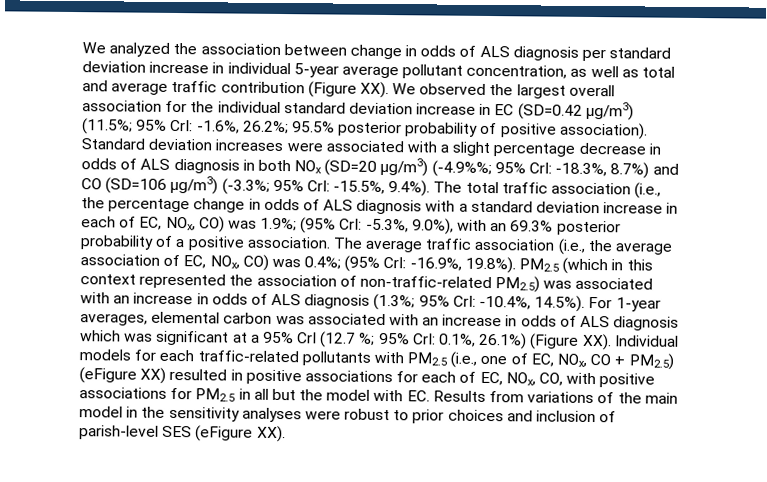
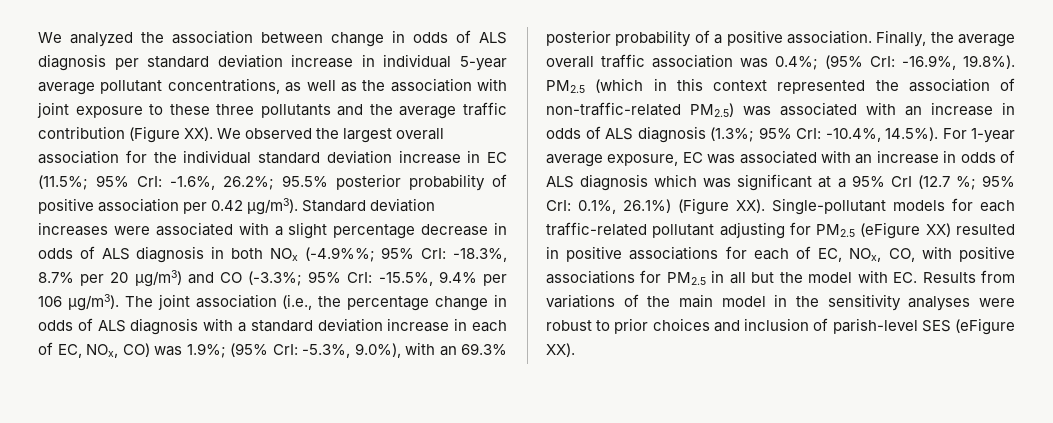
- We analyzed the association between change in odds of ALS diagnosis per standard deviation increase in individual 5-year average pollutant concentration, as well as total and average traffic contribution (Figure XX). We observed the largest overall association for the individual standard deviation increase in EC (SD=0.42 µg/m3) (11.5%; 95% CrI: -1.6%, 26.2%; 95.5% posterior probability of positive association).
+ We analyzed the association between change in odds of ALS diagnosis per standard deviation increase in individual 5-year average pollutant concentrations, as well as the association with joint exposure to these three pollutants and the average traffic contribution (Figure XX). We observed the largest overall association for the individual standard deviation increase in EC (11.5%; 95% CrI: -1.6%, 26.2%; 95.5% posterior probability of positive association per 0.42 µg/m3).
- Standard deviation increases were associated with a slight percentage decrease in odds of ALS diagnosis in both NOx (SD=20 µg/m3) (-4.9%%; 95% CrI: -18.3%, 8.7%) and CO (SD=106 µg/m3) (-3.3%; 95% CrI: -15.5%, 9.4%). The total traffic association (i.e., the percentage change in odds of ALS diagnosis with a standard deviation increase in each of EC, NOx, CO) was 1.9%; (95% CrI: -5.3%, 9.0%), with an 69.3% posterior probability of a positive association.
+ Standard deviation increases were associated with a slight percentage decrease in odds of ALS diagnosis in both NOx (-4.9%%; 95% CrI: -18.3%, 8.7% per 20 µg/m3) and CO (-3.3%; 95% CrI: -15.5%, 9.4% per 106 µg/m3). The joint association (i.e., the percentage change in odds of ALS diagnosis with a standard deviation increase in each of EC, NOx, CO) was 1.9%; (95% CrI: -5.3%, 9.0%), with an 69.3% posterior probability of a positive association.
- The average traffic association (i.e., the average association of EC, NOx, CO) was 0.4%;
+ Finally, the average overall traffic association was 0.4%;
- -10.4%, 14.5%). For 1-year averages, elemental carbon was associated with an increase in odds of ALS diagnosis which was significant at a 95% CrI (12.7 %;
+ -10.4%, 14.5%). For 1-year average exposure, EC was associated with an increase in odds of ALS diagnosis which was significant at a 95% CrI (12.7 %;
- 0.1%, 26.1%) (Figure XX). Individual models for each traffic-related pollutants with PM2.5 (i.e., one of EC, NOx, CO + PM2.5) (eFigure XX) resulted in positive associations for each of EC, NOx, CO, with positive associations for PM2.5 in all but the model with EC. Results from variations of the main model in the sensitivity analyses were robust to prior choices and inclusion of parish-level SES (eFigure XX).
+ 0.1%, 26.1%) (Figure XX). Single-pollutant models for each traffic-related pollutant adjusting for PM2.5 (eFigure XX) resulted in positive associations for each of EC, NOx, CO, with positive associations for PM2.5 in all but the model with EC. Results from variations of the main model in the sensitivity analyses were robust to prior choices and inclusion of parish-level SES (eFigure XX).

